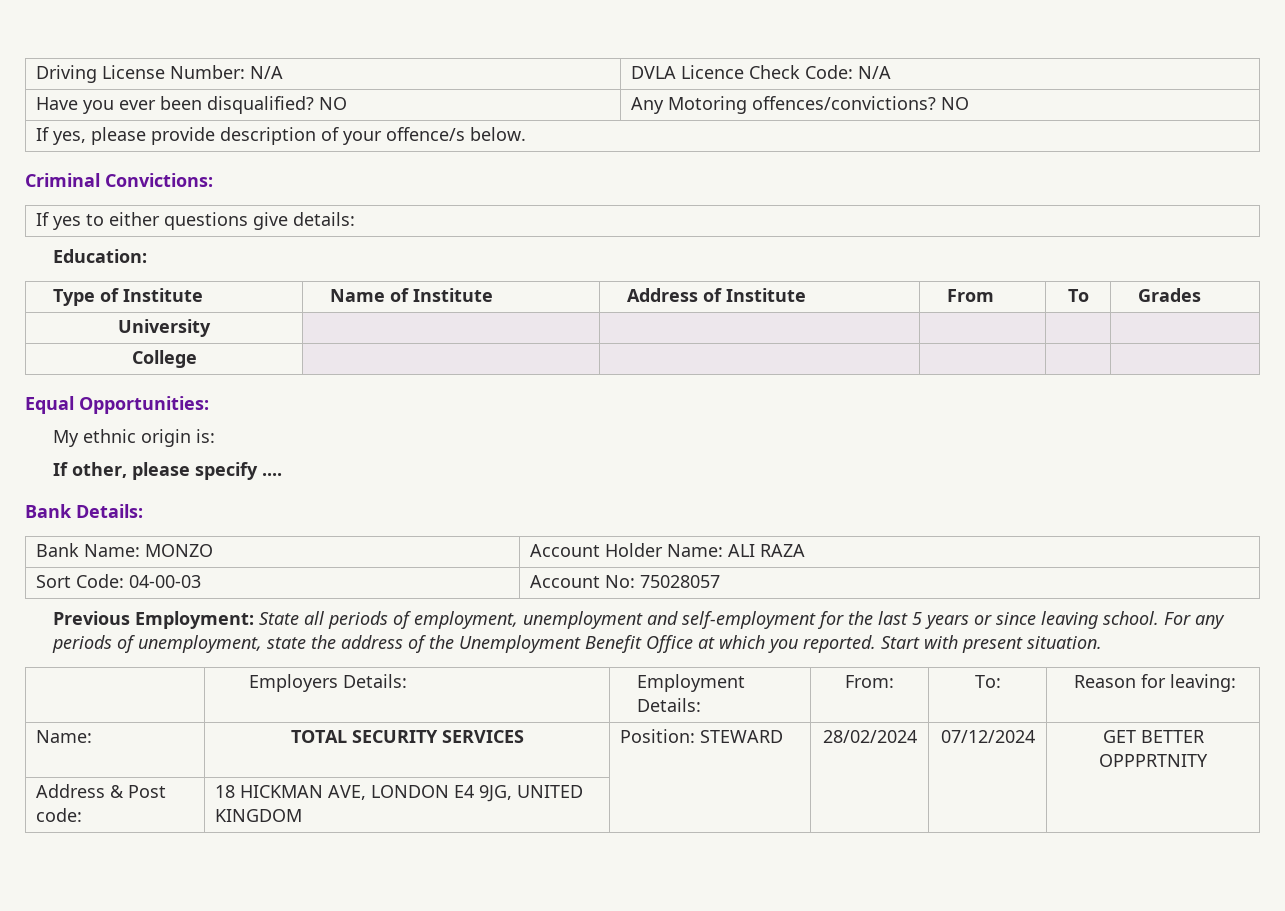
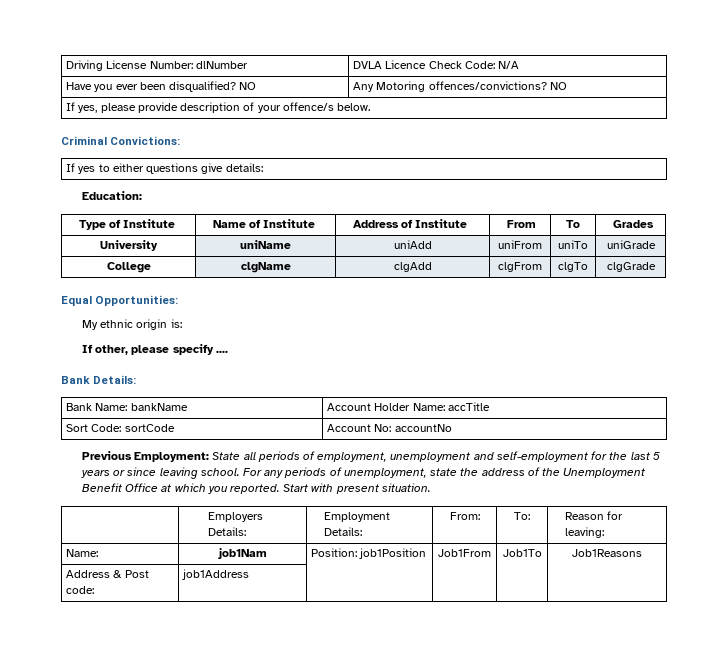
- Driving License Number: N/A | DVLA Licence Check Code: N/A
+ Driving License Number: dlNumber | DVLA Licence Check Code: N/A
- University | | | | |
- College | | | | |
+ University | uniName | uniAdd | uniFrom | uniTo | uniGrade
+ College | clgName | clgAdd | clgFrom | clgTo | clgGrade
- Bank Name: MONZO | Account Holder Name: ALI RAZA
+ Bank Name: bankName | Account Holder Name: accTitle
- Sort Code: 04-00-03 | Account No: 75028057
+ Sort Code: sortCode | Account No: accountNo
- Name: | TOTAL SECURITY SERVICES | Position: STEWARD | 28/02/2024 | 07/12/2024 | GET BETTER OPPPRTNITY
- Address & Post code: | 18 HICKMAN AVE, LONDON E4 9JG, UNITED KINGDOM | | | |
+ Name: | job1Nam | Position: job1Position | Job1From | Job1To | Job1Reasons
+ Address & Post code: | job1Address | | | |

